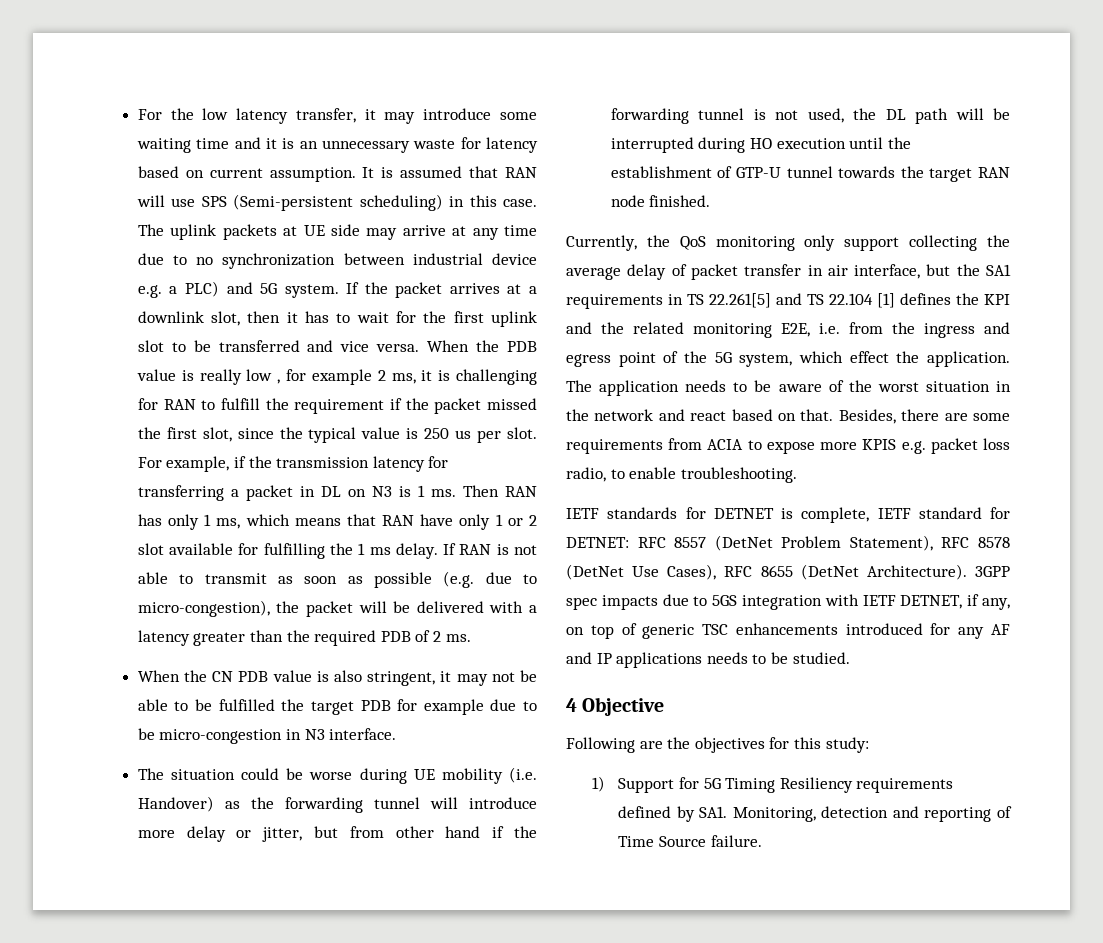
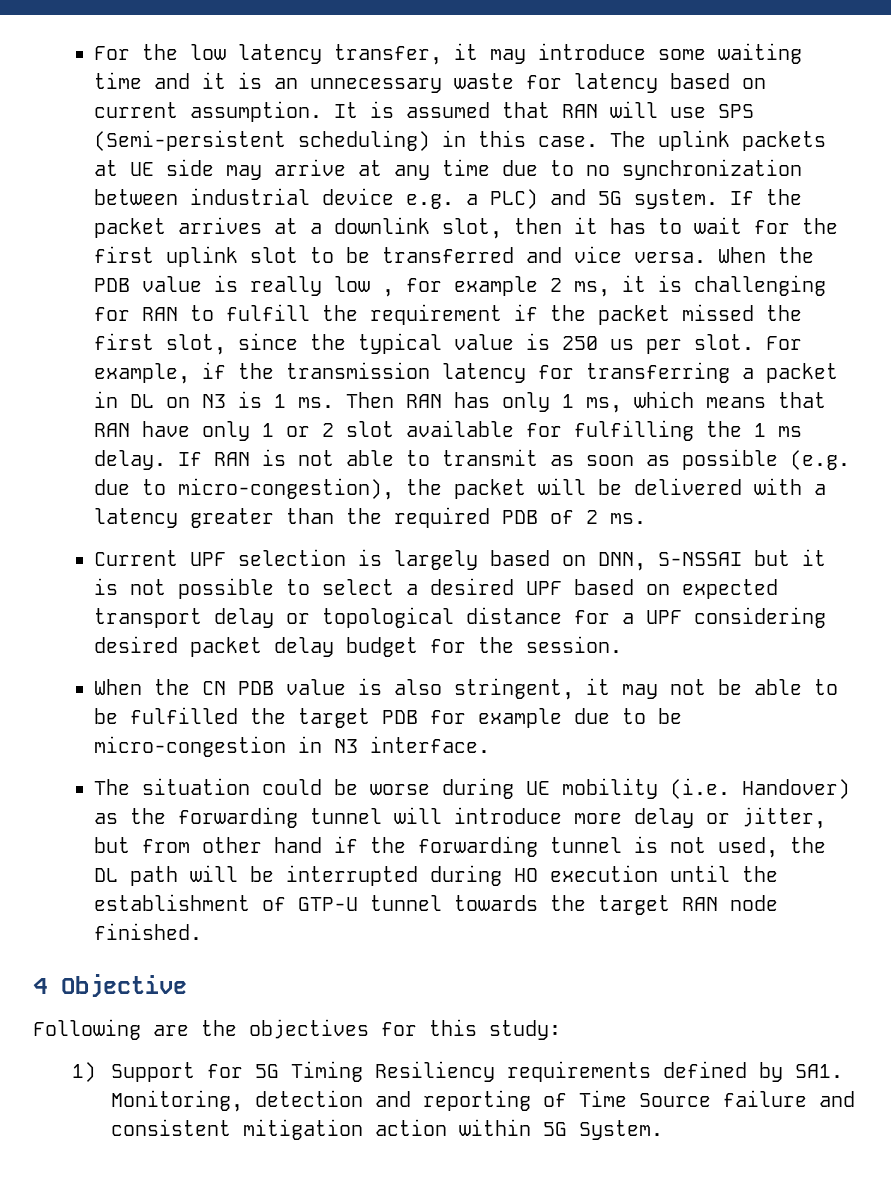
+ Current UPF selection is largely based on DNN, S-NSSAI but it is not possible to select a desired UPF based on expected transport delay or topological distance for a UPF considering desired packet delay budget for the session.
- Currently, the QoS monitoring only support collecting the average delay of packet transfer in air interface, but the SA1 requirements in TS 22.261[5] and TS 22.104 [1] defines the KPI and the related monitoring E2E, i.e. from the ingress and egress point of the 5G system, which effect the application. The application needs to be aware of the worst situation in the network and react based on that. Besides, there are some requirements from ACIA to expose more KPIS e.g. packet loss radio, to enable troubleshooting.
- IETF standards for DETNET is complete, IETF standard for DETNET: RFC 8557 (DetNet Problem Statement), RFC 8578 (DetNet Use Cases), RFC 8655 (DetNet Architecture). 3GPP spec impacts due to 5GS integration with IETF DETNET, if any, on top of generic TSC enhancements introduced for any AF and IP applications needs to be studied.
- 1) Support for 5G Timing Resiliency requirements defined by SA1. Monitoring, detection and reporting of Time Source failure.
+ 1) Support for 5G Timing Resiliency requirements defined by SA1. Monitoring, detection and reporting of Time Source failure and consistent mitigation action within 5G System.

